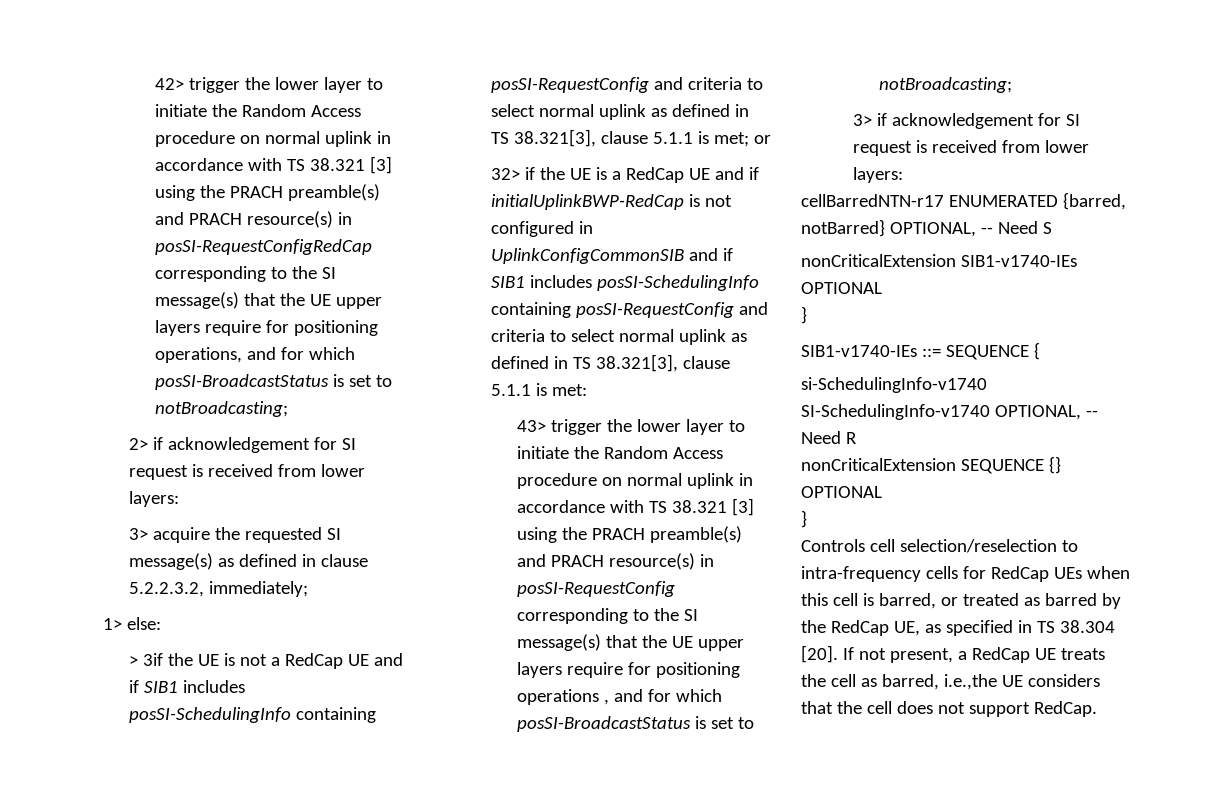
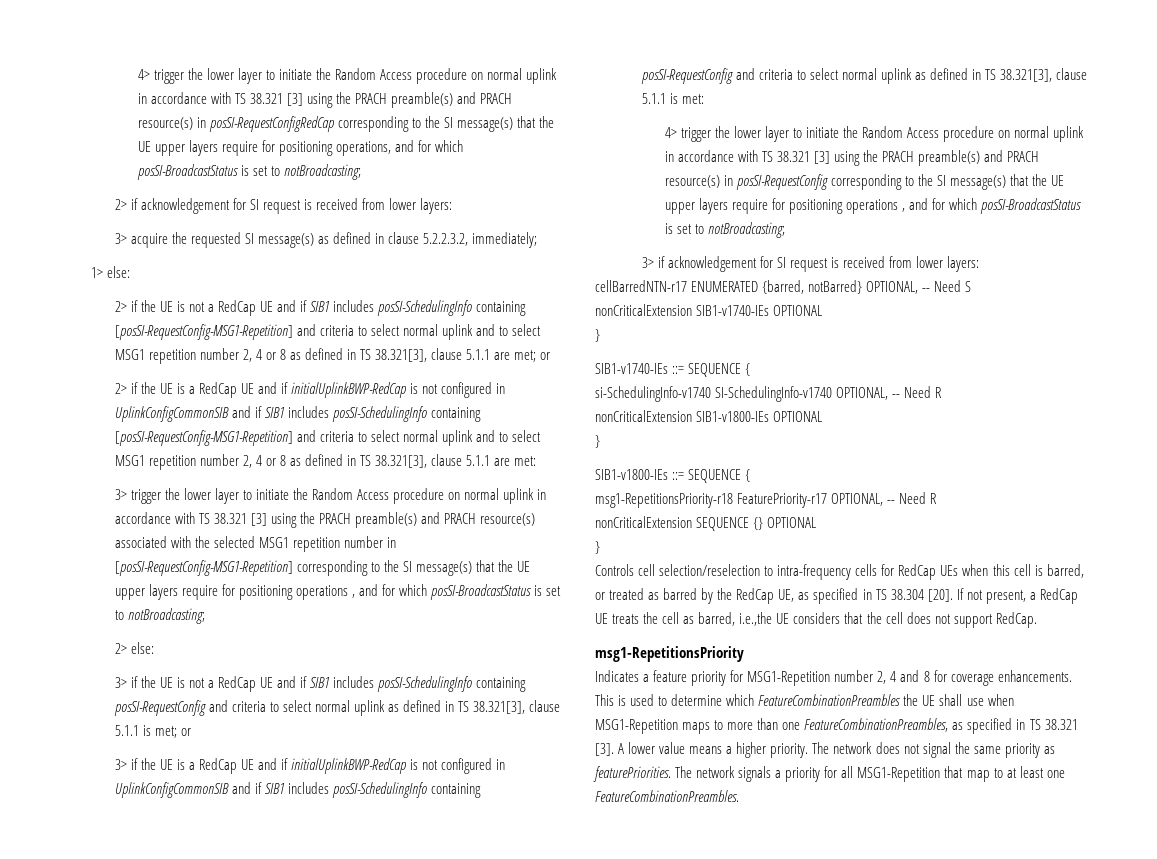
- 42> trigger the lower layer to initiate the Random Access procedure on normal uplink in accordance with TS 38.321 [3] using the PRACH preamble(s) and PRACH resource(s) in posSI-RequestConfigRedCap corresponding to the SI message(s) that the UE upper layers require for positioning operations, and for which posSI-BroadcastStatus is set to notBroadcasting;
+ 4> trigger the lower layer to initiate the Random Access procedure on normal uplink in accordance with TS 38.321 [3] using the PRACH preamble(s) and PRACH resource(s) in posSI-RequestConfigRedCap corresponding to the SI message(s) that the UE upper layers require for positioning operations, and for which posSI-BroadcastStatus is set to notBroadcasting;
- > 3if the UE is not a RedCap UE and if SIB1 includes posSI-SchedulingInfo containing posSI-RequestConfig and criteria to select normal uplink as defined in TS 38.321[3], clause 5.1.1 is met; or
+ 2> if the UE is not a RedCap UE and if SIB1 includes posSI-SchedulingInfo containing [posSI-RequestConfig-MSG1-Repetition] and criteria to select normal uplink and to select MSG1 repetition number 2, 4 or 8 as defined in TS 38.321[3], clause 5.1.1 are met; or
+ 2> if the UE is a RedCap UE and if initialUplinkBWP-RedCap is not configured in UplinkConfigCommonSIB and if SIB1 includes posSI-SchedulingInfo containing [posSI-RequestConfig-MSG1-Repetition] and criteria to select normal uplink and to select MSG1 repetition number 2, 4 or 8 as defined in TS 38.321[3], clause 5.1.1 are met:
+ 3> trigger the lower layer to initiate the Random Access procedure on normal uplink in accordance with TS 38.321 [3] using the PRACH preamble(s) and PRACH resource(s) associated with the selected MSG1 repetition number in [posSI-RequestConfig-MSG1-Repetition] corresponding to the SI message(s) that the UE upper layers require for positioning operations , and for which posSI-BroadcastStatus is set to notBroadcasting;
+ 2> else:
+ 3> if the UE is not a RedCap UE and if SIB1 includes posSI-SchedulingInfo containing posSI-RequestConfig and criteria to select normal uplink as defined in TS 38.321[3], clause 5.1.1 is met; or
- 32> if the UE is a RedCap UE and if initialUplinkBWP-RedCap is not configured in UplinkConfigCommonSIB and if SIB1 includes posSI-SchedulingInfo containing posSI-RequestConfig and criteria to select normal uplink as defined in TS 38.321[3], clause 5.1.1 is met:
+ 3> if the UE is a RedCap UE and if initialUplinkBWP-RedCap is not configured in UplinkConfigCommonSIB and if SIB1 includes posSI-SchedulingInfo containing posSI-RequestConfig and criteria to select normal uplink as defined in TS 38.321[3], clause 5.1.1 is met:
- 43> trigger the lower layer to initiate the Random Access procedure on normal uplink in accordance with TS 38.321 [3] using the PRACH preamble(s) and PRACH resource(s) in posSI-RequestConfig corresponding to the SI message(s) that the UE upper layers require for positioning operations , and for which posSI-BroadcastStatus is set to notBroadcasting;
+ 4> trigger the lower layer to initiate the Random Access procedure on normal uplink in accordance with TS 38.321 [3] using the PRACH preamble(s) and PRACH resource(s) in posSI-RequestConfig corresponding to the SI message(s) that the UE upper layers require for positioning operations , and for which posSI-BroadcastStatus is set to notBroadcasting;
+ nonCriticalExtension SIB1-v1800-IEs OPTIONAL
+ }
+ SIB1-v1800-IEs ::= SEQUENCE {
+ msg1-RepetitionsPriority-r18 FeaturePriority-r17 OPTIONAL, -- Need R
+ msg1-RepetitionsPriority
+ Indicates a feature priority for MSG1-Repetition number 2, 4 and 8 for coverage enhancements. This is used to determine which FeatureCombinationPreambles the UE shall use when MSG1-Repetition maps to more than one FeatureCombinationPreambles, as specified in TS 38.321 [3]. A lower value means a higher priority. The network does not signal the same priority as featurePriorities. The network signals a priority for all MSG1-Repetition that map to at least one FeatureCombinationPreambles.

